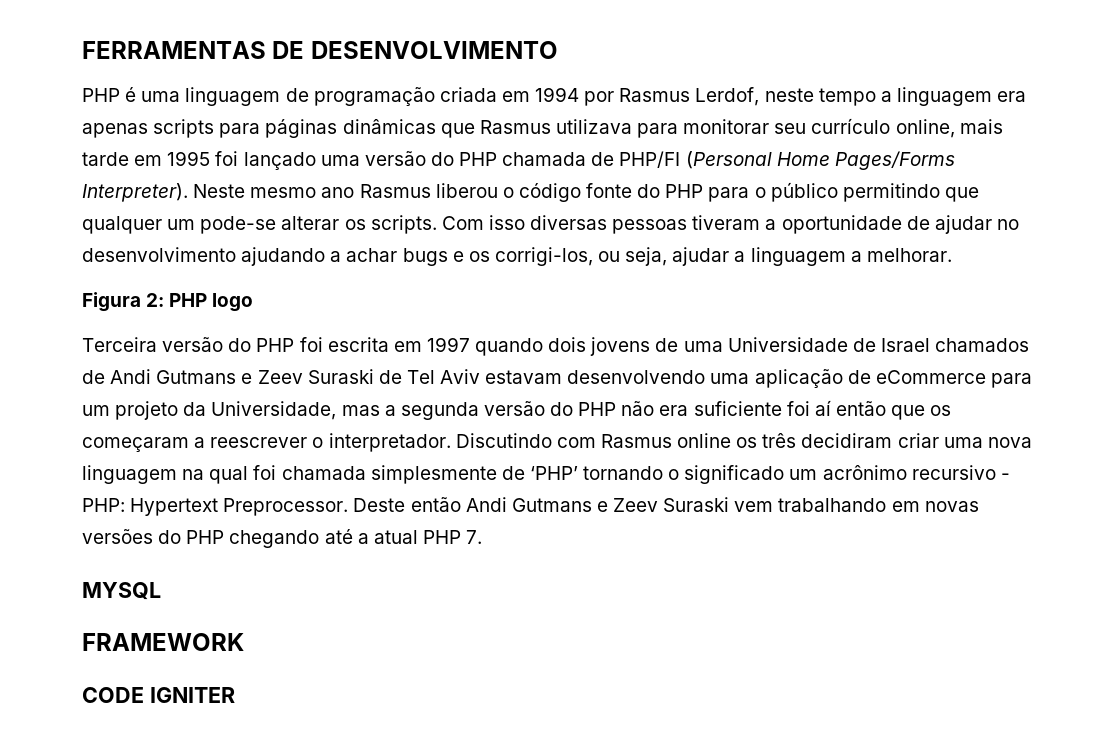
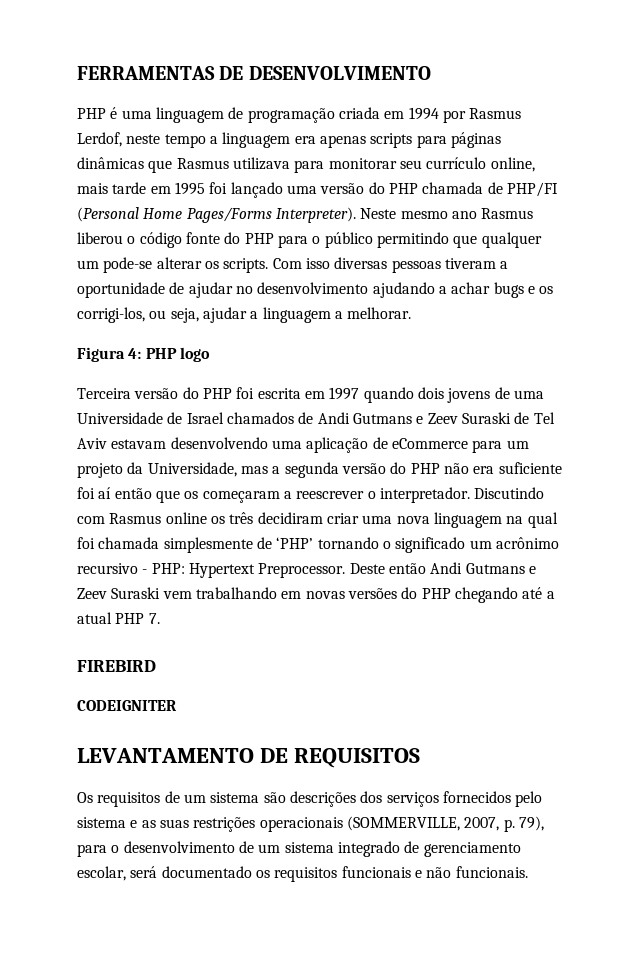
- Figura 2: PHP logo
+ Figura 4: PHP logo
- MYSQL
- FRAMEWORK
- CODE IGNITER
+ FIREBIRD
+ CODEIGNITER
+ LEVANTAMENTO DE REQUISITOS
+ Os requisitos de um sistema são descrições dos serviços fornecidos pelo sistema e as suas restrições operacionais (SOMMERVILLE, 2007, p. 79), para o desenvolvimento de um sistema integrado de gerenciamento escolar, será documentado os requisitos funcionais e não funcionais.

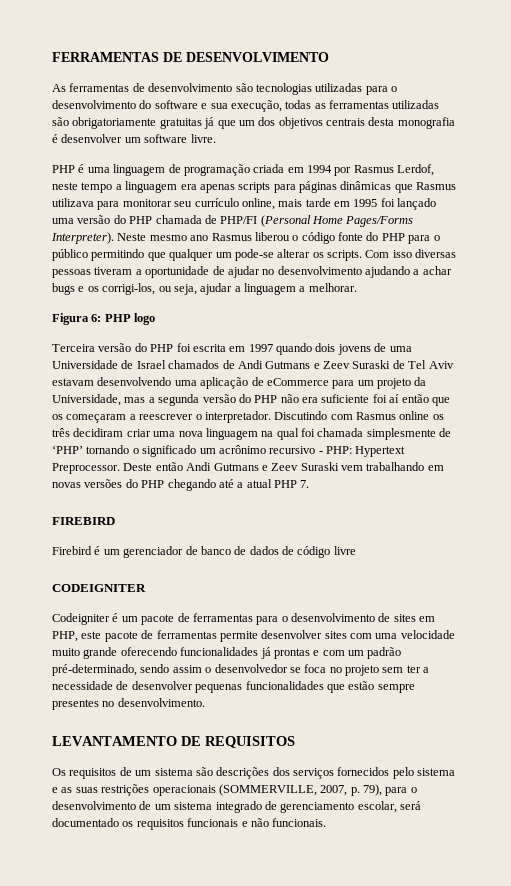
+ As ferramentas de desenvolvimento são tecnologias utilizadas para o desenvolvimento do software e sua execução, todas as ferramentas utilizadas são obrigatoriamente gratuitas já que um dos objetivos centrais desta monografia é desenvolver um software livre.
- Figura 4: PHP logo
+ Figura 6: PHP logo
+ Firebird é um gerenciador de banco de dados de código livre
  CODEIGNITER
+ Codeigniter é um pacote de ferramentas para o desenvolvimento de sites em PHP, este pacote de ferramentas permite desenvolver sites com uma velocidade muito grande oferecendo funcionalidades já prontas e com um padrão pré-determinado, sendo assim o desenvolvedor se foca no projeto sem ter a necessidade de desenvolver pequenas funcionalidades que estão sempre presentes no desenvolvimento.

